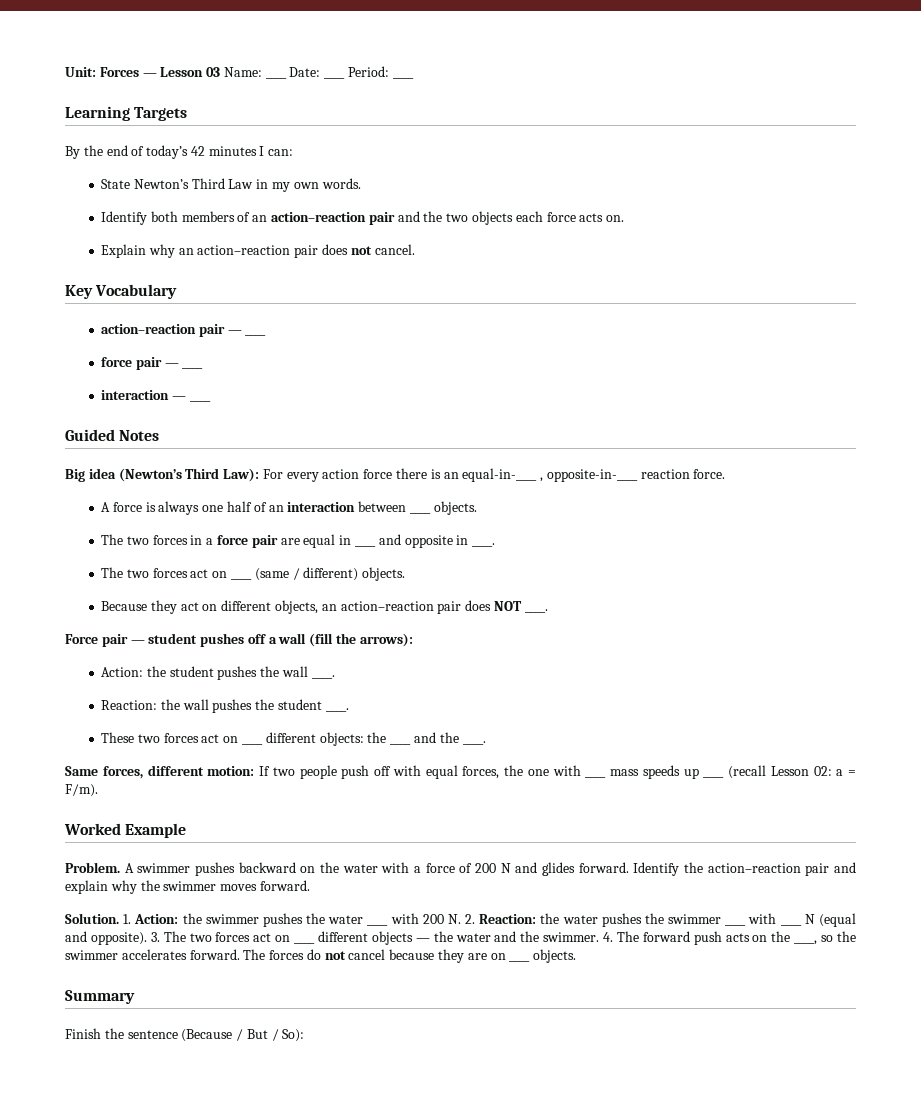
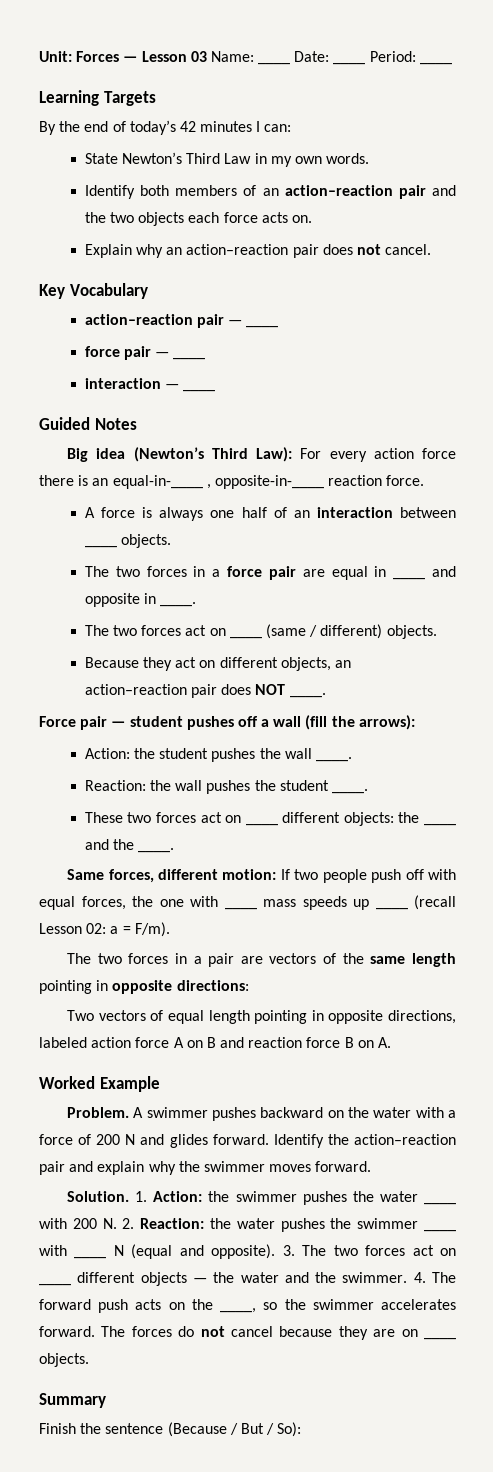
+ The two forces in a pair are vectors of the same length pointing in opposite directions:
+ Two vectors of equal length pointing in opposite directions, labeled action force A on B and reaction force B on A.

